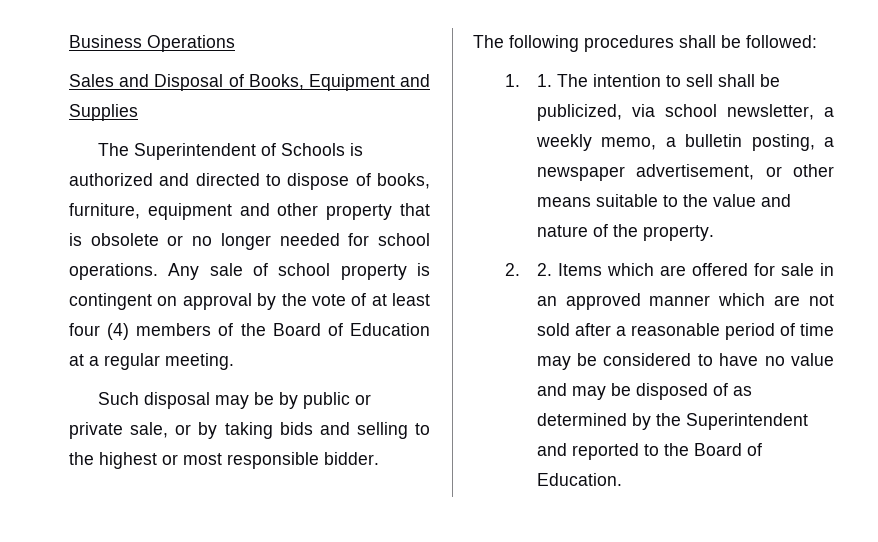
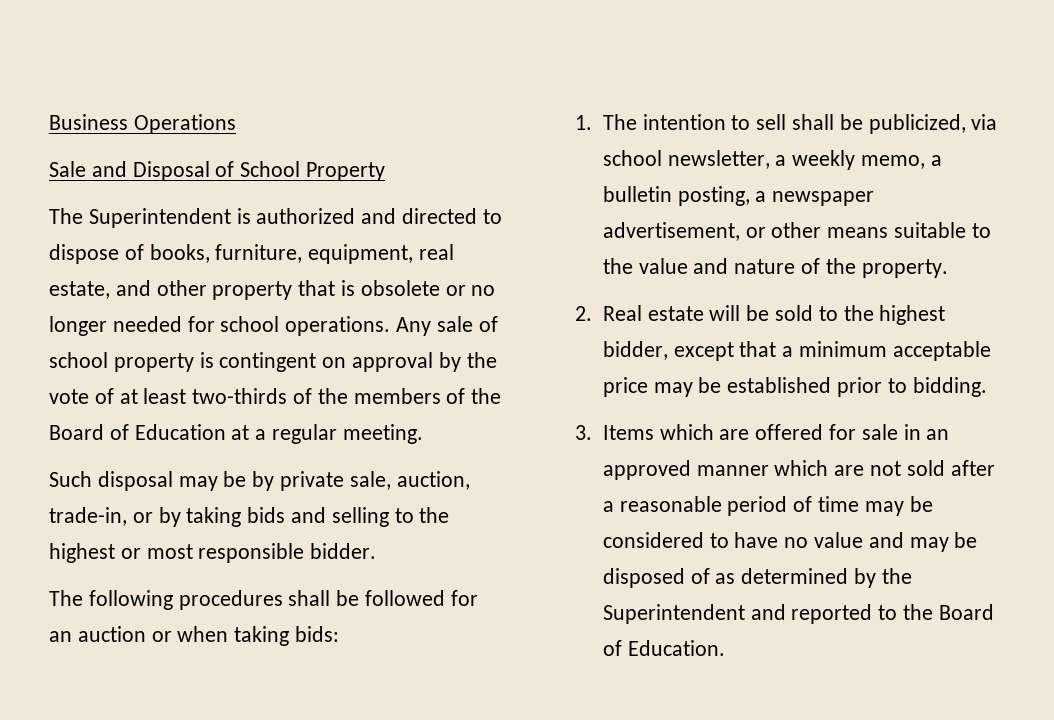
- Sales and Disposal of Books, Equipment and Supplies
+ Sale and Disposal of School Property
- The Superintendent of Schools is authorized and directed to dispose of books, furniture, equipment and other property that is obsolete or no longer needed for school operations.
+ The Superintendent is authorized and directed to dispose of books, furniture, equipment, real estate, and other property that is obsolete or no longer needed for school operations.
- Any sale of school property is contingent on approval by the vote of at least four (4) members of the Board of Education at a regular meeting.
+ Any sale of school property is contingent on approval by the vote of at least two-thirds of the members of the Board of Education at a regular meeting.
- Such disposal may be by public or private sale, or by taking bids and selling to the highest or most responsible bidder.
+ Such disposal may be by private sale, auction, trade-in, or by taking bids and selling to the highest or most responsible bidder.
- The following procedures shall be followed:
- 1. 1. The intention to sell shall be publicized, via school newsletter, a weekly memo, a bulletin posting, a newspaper advertisement, or other means suitable to the value and nature of the property.
+ The following procedures shall be followed for an auction or when taking bids:
+ 1. The intention to sell shall be publicized, via school newsletter, a weekly memo, a bulletin posting, a newspaper advertisement, or other means suitable to the value and nature of the property.
- 2. 2. Items which are offered for sale in an approved manner which are not sold after a reasonable period of time may be considered to have no value and may be disposed of as determined by the Superintendent and reported to the Board of Education.
+ 2. Real estate will be sold to the highest bidder, except that a minimum acceptable price may be established prior to bidding.
+ 3. Items which are offered for sale in an approved manner which are not sold after a reasonable period of time may be considered to have no value and may be disposed of as determined by the Superintendent and reported to the Board of Education.

